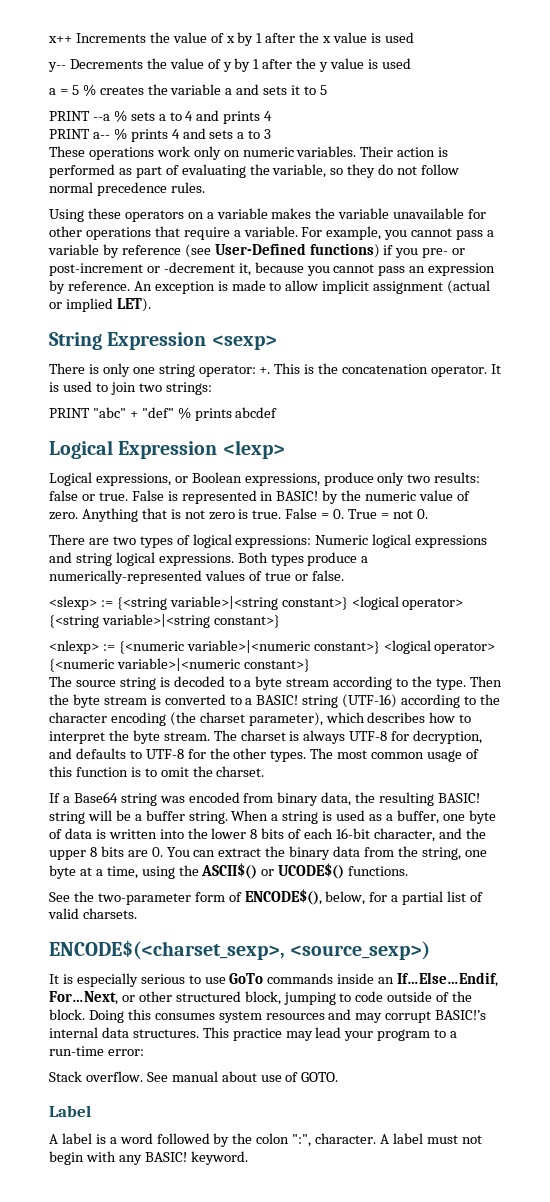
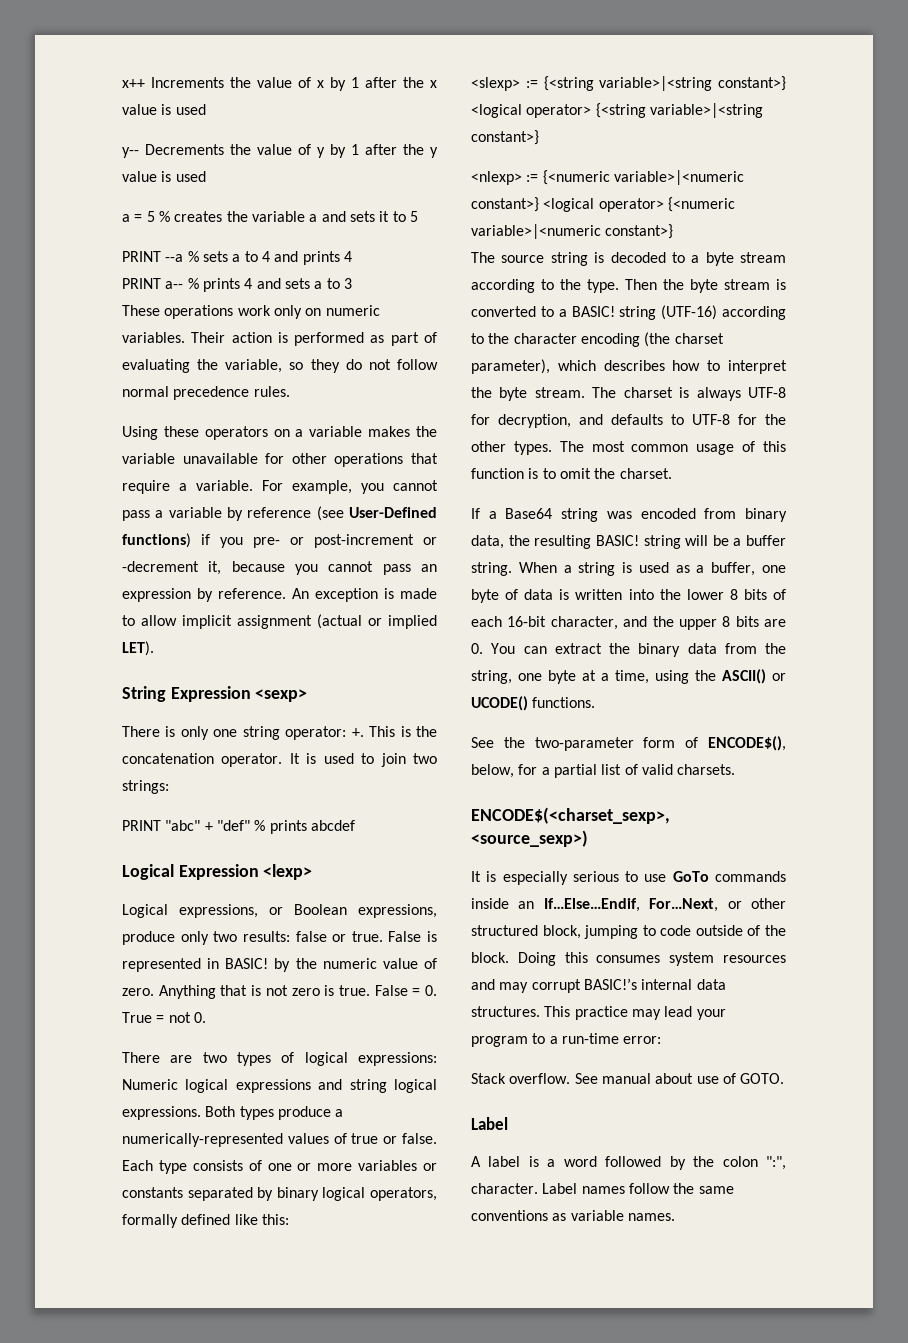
+ Each type consists of one or more variables or constants separated by binary logical operators, formally defined like this:
- When a string is used as a buffer, one byte of data is written into the lower 8 bits of each 16-bit character, and the upper 8 bits are 0. You can extract the binary data from the string, one byte at a time, using the ASCII$() or UCODE$() functions.
+ When a string is used as a buffer, one byte of data is written into the lower 8 bits of each 16-bit character, and the upper 8 bits are 0. You can extract the binary data from the string, one byte at a time, using the ASCII() or UCODE() functions.
- A label must not begin with any BASIC! keyword.
+ Label names follow the same conventions as variable names.

